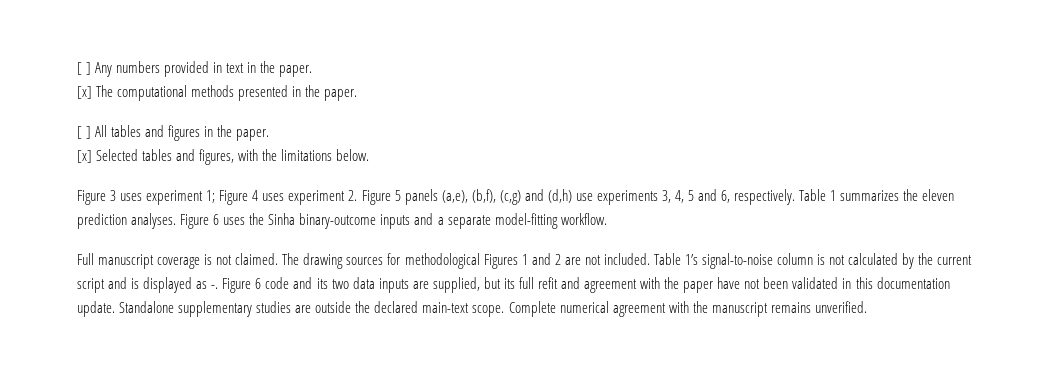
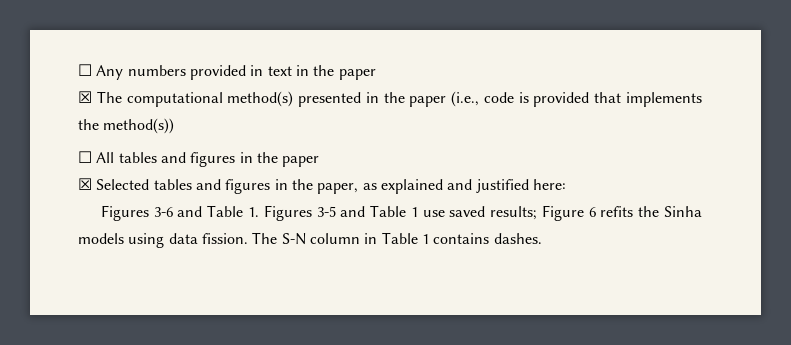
- [ ] Any numbers provided in text in the paper.
- [x] The computational methods presented in the paper.
- [ ] All tables and figures in the paper.
- [x] Selected tables and figures, with the limitations below.
- Figure 3 uses experiment 1; Figure 4 uses experiment 2. Figure 5 panels (a,e), (b,f), (c,g) and (d,h) use experiments 3, 4, 5 and 6, respectively. Table 1 summarizes the eleven prediction analyses. Figure 6 uses the Sinha binary-outcome inputs and a separate model-fitting workflow.
- Full manuscript coverage is not claimed. The drawing sources for methodological Figures 1 and 2 are not included. Table 1’s signal-to-noise column is not calculated by the current script and is displayed as -. Figure 6 code and its two data inputs are supplied, but its full refit and agreement with the paper have not been validated in this documentation update. Standalone supplementary studies are outside the declared main-text scope. Complete numerical agreement with the manuscript remains unverified.
+ ☐ Any numbers provided in text in the paper
+ ☒ The computational method(s) presented in the paper (i.e., code is provided that implements the method(s))
+ ☐ All tables and figures in the paper
+ ☒ Selected tables and figures in the paper, as explained and justified here:
+ Figures 3-6 and Table 1. Figures 3-5 and Table 1 use saved results; Figure 6 refits the Sinha models using data fission. The S-N column in Table 1 contains dashes.

